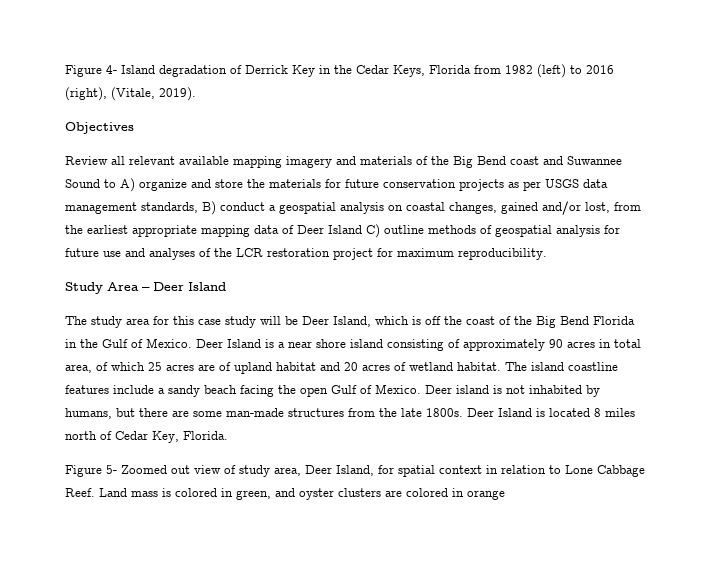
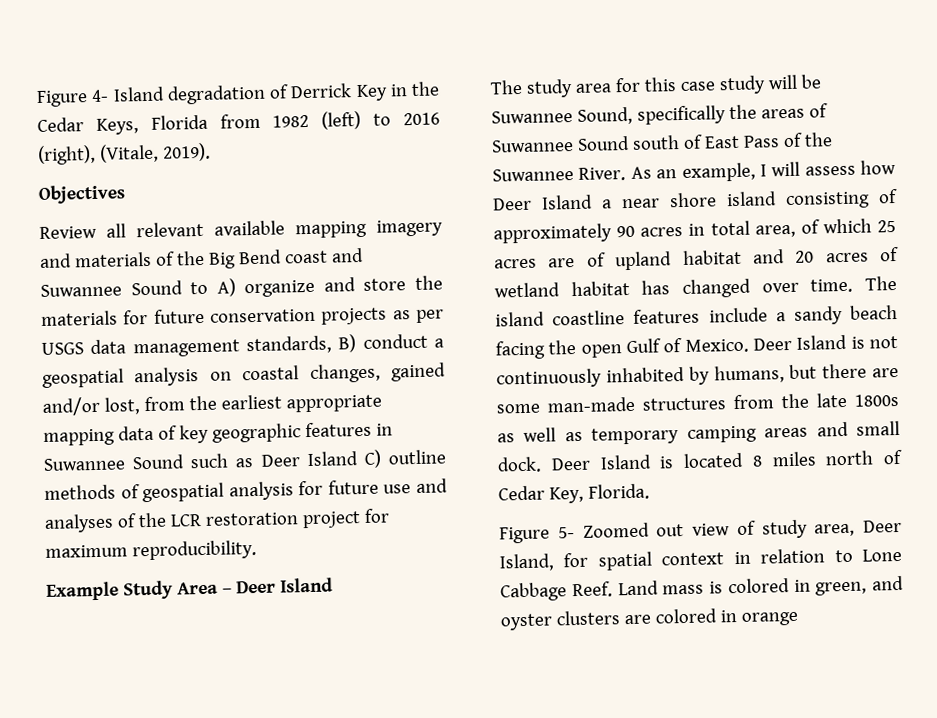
- Review all relevant available mapping imagery and materials of the Big Bend coast and Suwannee Sound to A) organize and store the materials for future conservation projects as per USGS data management standards, B) conduct a geospatial analysis on coastal changes, gained and/or lost, from the earliest appropriate mapping data of Deer Island C) outline methods of geospatial analysis for future use and analyses of the LCR restoration project for maximum reproducibility.
+ Review all relevant available mapping imagery and materials of the Big Bend coast and Suwannee Sound to A) organize and store the materials for future conservation projects as per USGS data management standards, B) conduct a geospatial analysis on coastal changes, gained and/or lost, from the earliest appropriate mapping data of key geographic features in Suwannee Sound such as Deer Island C) outline methods of geospatial analysis for future use and analyses of the LCR restoration project for maximum reproducibility.
- Study Area – Deer Island
+ Example Study Area – Deer Island
- The study area for this case study will be Deer Island, which is off the coast of the Big Bend Florida in the Gulf of Mexico. Deer Island is a near shore island consisting of approximately 90 acres in total area, of which 25 acres are of upland habitat and 20 acres of wetland habitat.
+ The study area for this case study will be Suwannee Sound, specifically the areas of Suwannee Sound south of East Pass of the Suwannee River. As an example, I will assess how Deer Island a near shore island consisting of approximately 90 acres in total area, of which 25 acres are of upland habitat and 20 acres of wetland habitat has changed over time.
- Deer island is not inhabited by humans, but there are some man-made structures from the late 1800s.
+ Deer Island is not continuously inhabited by humans, but there are some man-made structures from the late 1800s as well as temporary camping areas and small dock.

